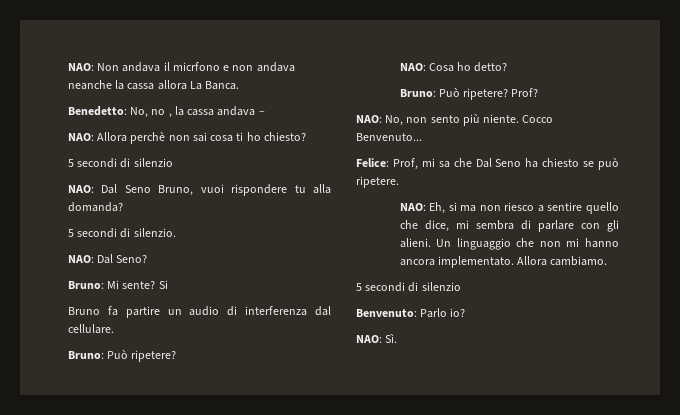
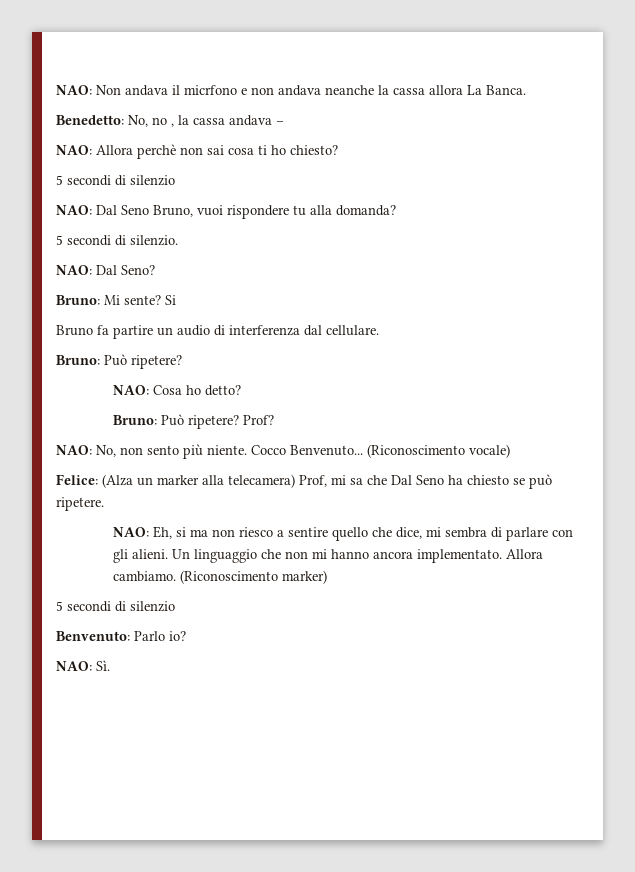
+ (Riconoscimento vocale)
- Felice: Prof, mi sa che Dal Seno ha chiesto se può ripetere.
+ Felice: (Alza un marker alla telecamera) Prof, mi sa che Dal Seno ha chiesto se può ripetere.
+ (Riconoscimento marker)

